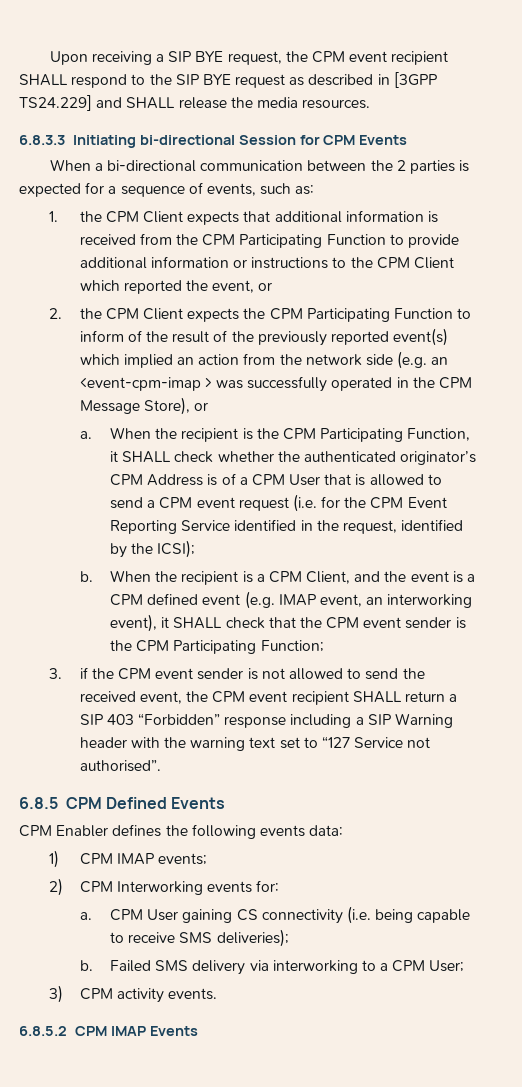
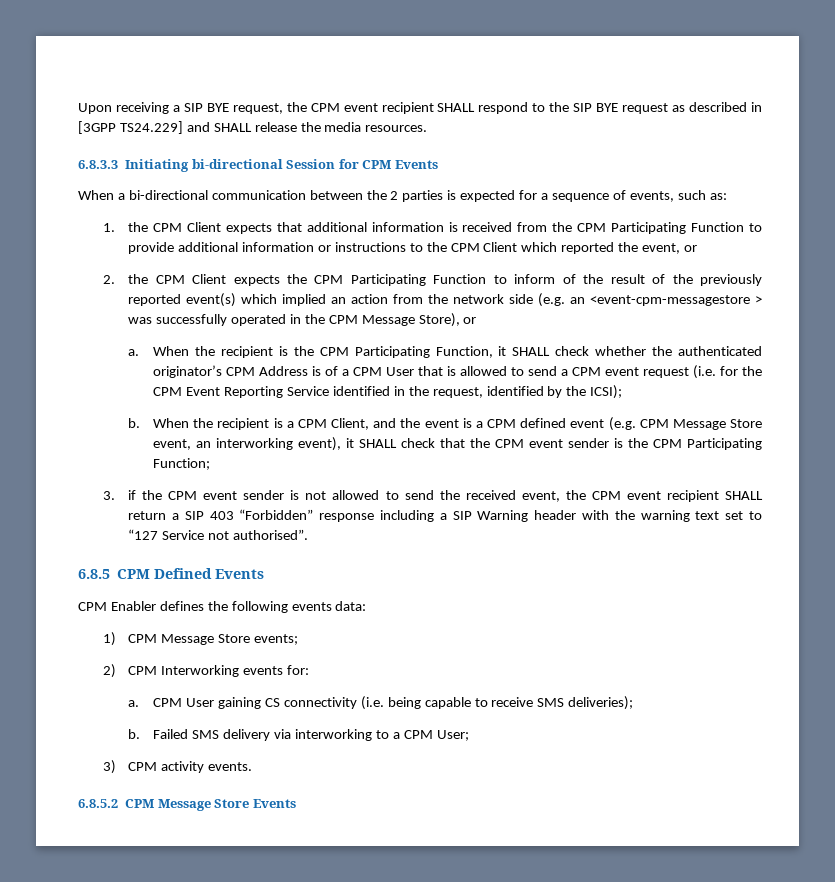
- 2. the CPM Client expects the CPM Participating Function to inform of the result of the previously reported event(s) which implied an action from the network side (e.g. an <event-cpm-imap > was successfully operated in the CPM Message Store), or
+ 2. the CPM Client expects the CPM Participating Function to inform of the result of the previously reported event(s) which implied an action from the network side (e.g. an <event-cpm-messagestore > was successfully operated in the CPM Message Store), or
- When the recipient is a CPM Client, and the event is a CPM defined event (e.g. IMAP event, an interworking event), it SHALL check that the CPM event sender is the CPM Participating Function;
+ When the recipient is a CPM Client, and the event is a CPM defined event (e.g. CPM Message Store event, an interworking event), it SHALL check that the CPM event sender is the CPM Participating Function;
- 1) CPM IMAP events;
+ 1) CPM Message Store events;
- 6.8.5.2 CPM IMAP Events
+ 6.8.5.2 CPM Message Store Events

